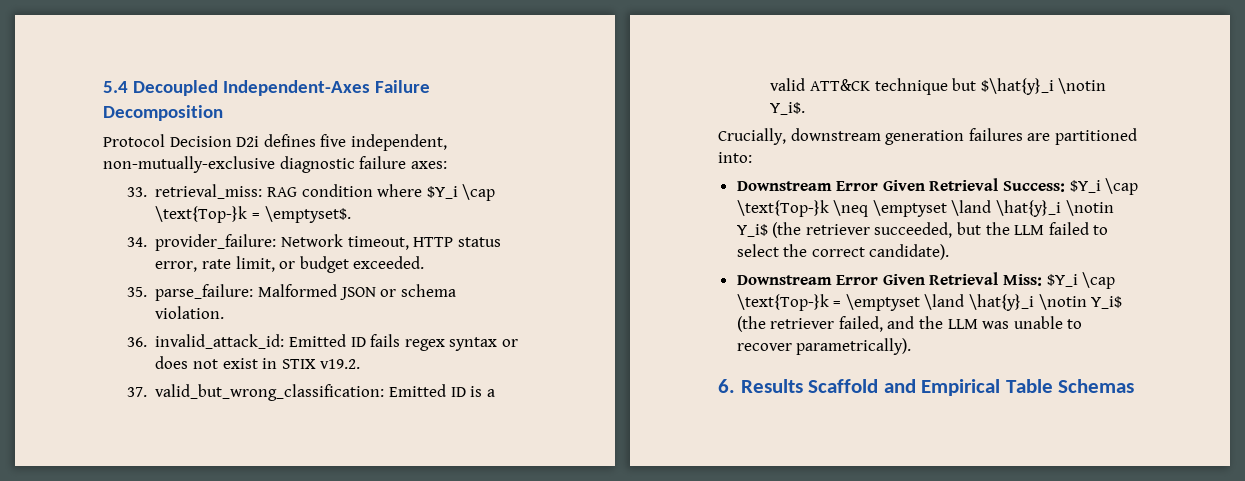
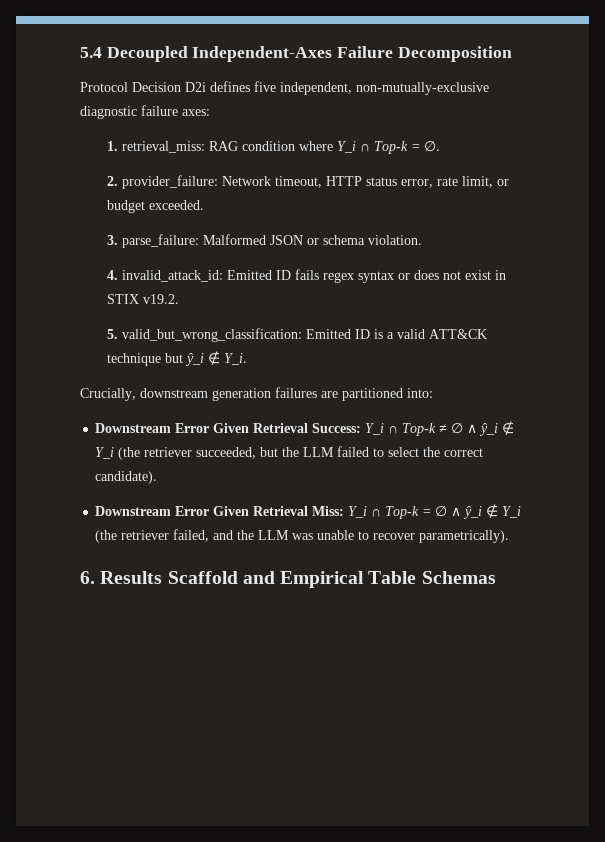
- 33. retrieval_miss: RAG condition where $Y_i \cap \text{Top-}k = \emptyset$.
- 34. provider_failure: Network timeout, HTTP status error, rate limit, or budget exceeded.
+ 1. retrieval_miss: RAG condition where Y_i ∩ Top-k = ∅.
+ 2. provider_failure: Network timeout, HTTP status error, rate limit, or budget exceeded.
- 35. parse_failure: Malformed JSON or schema violation.
+ 3. parse_failure: Malformed JSON or schema violation.
- 36. invalid_attack_id: Emitted ID fails regex syntax or does not exist in STIX v19.2.
+ 4. invalid_attack_id: Emitted ID fails regex syntax or does not exist in STIX v19.2.
- 37. valid_but_wrong_classification: Emitted ID is a valid ATT&CK technique but $\hat{y}_i \notin Y_i$.
+ 5. valid_but_wrong_classification: Emitted ID is a valid ATT&CK technique but ŷ_i ∉ Y_i.
- Downstream Error Given Retrieval Success: $Y_i \cap \text{Top-}k \neq \emptyset \land \hat{y}_i \notin Y_i$ (the retriever succeeded, but the LLM failed to select the correct candidate).
+ Downstream Error Given Retrieval Success: Y_i ∩ Top-k ≠ ∅ ∧ ŷ_i ∉ Y_i (the retriever succeeded, but the LLM failed to select the correct candidate).
- Downstream Error Given Retrieval Miss: $Y_i \cap \text{Top-}k = \emptyset \land \hat{y}_i \notin Y_i$ (the retriever failed, and the LLM was unable to recover parametrically).
+ Downstream Error Given Retrieval Miss: Y_i ∩ Top-k = ∅ ∧ ŷ_i ∉ Y_i (the retriever failed, and the LLM was unable to recover parametrically).

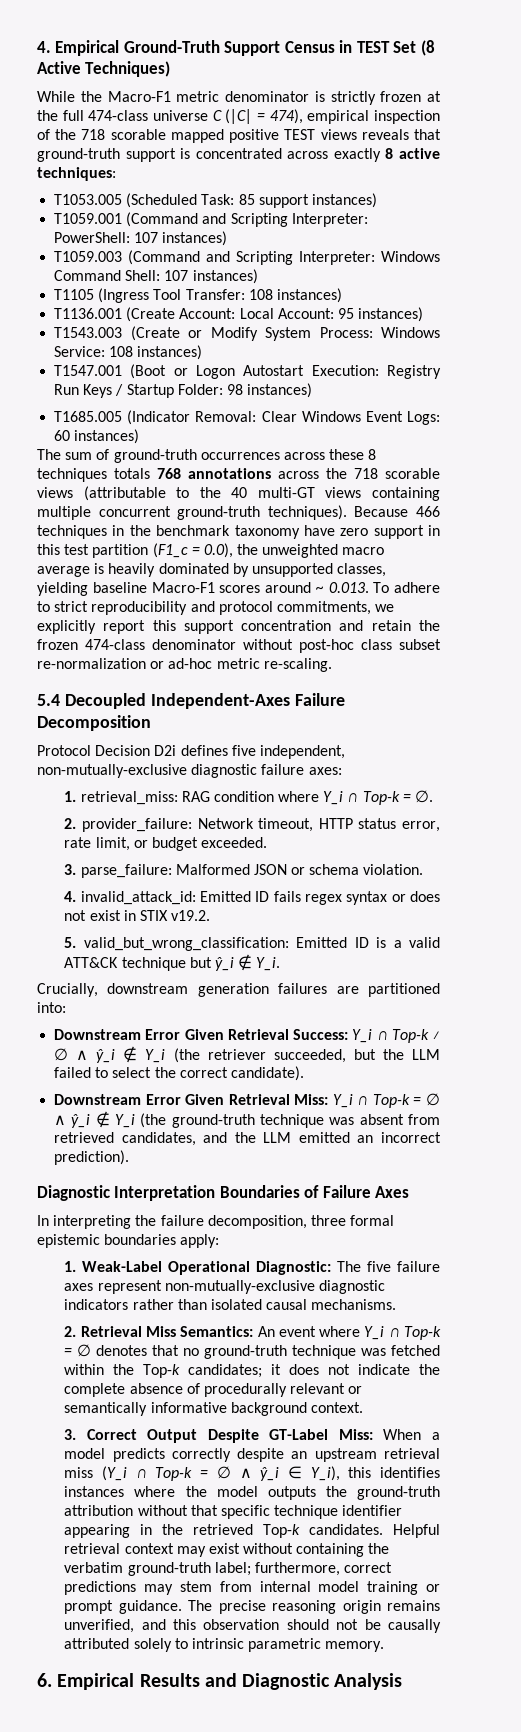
+ 4. Empirical Ground-Truth Support Census in TEST Set (8 Active Techniques)
+ While the Macro-F1 metric denominator is strictly frozen at the full 474-class universe C (|C| = 474), empirical inspection of the 718 scorable mapped positive TEST views reveals that ground-truth support is concentrated across exactly 8 active techniques:
+ T1053.005 (Scheduled Task: 85 support instances)
+ T1059.001 (Command and Scripting Interpreter: PowerShell: 107 instances)
+ T1059.003 (Command and Scripting Interpreter: Windows Command Shell: 107 instances)
+ T1105 (Ingress Tool Transfer: 108 instances)
+ T1136.001 (Create Account: Local Account: 95 instances)
+ T1543.003 (Create or Modify System Process: Windows Service: 108 instances)
+ T1547.001 (Boot or Logon Autostart Execution: Registry Run Keys / Startup Folder: 98 instances)
+ T1685.005 (Indicator Removal: Clear Windows Event Logs: 60 instances)
+ The sum of ground-truth occurrences across these 8 techniques totals 768 annotations across the 718 scorable views (attributable to the 40 multi-GT views containing multiple concurrent ground-truth techniques). Because 466 techniques in the benchmark taxonomy have zero support in this test partition (F1_c = 0.0), the unweighted macro average is heavily dominated by unsupported classes, yielding baseline Macro-F1 scores around ~ 0.013. To adhere to strict reproducibility and protocol commitments, we explicitly report this support concentration and retain the frozen 474-class denominator without post-hoc class subset re-normalization or ad-hoc metric re-scaling.
- Downstream Error Given Retrieval Miss: Y_i ∩ Top-k = ∅ ∧ ŷ_i ∉ Y_i (the retriever failed, and the LLM was unable to recover parametrically).
- 6. Results Scaffold and Empirical Table Schemas
+ Downstream Error Given Retrieval Miss: Y_i ∩ Top-k = ∅ ∧ ŷ_i ∉ Y_i (the ground-truth technique was absent from retrieved candidates, and the LLM emitted an incorrect prediction).
+ Diagnostic Interpretation Boundaries of Failure Axes
+ In interpreting the failure decomposition, three formal epistemic boundaries apply:
+ 1. Weak-Label Operational Diagnostic: The five failure axes represent non-mutually-exclusive diagnostic indicators rather than isolated causal mechanisms.
+ 2. Retrieval Miss Semantics: An event where Y_i ∩ Top-k = ∅ denotes that no ground-truth technique was fetched within the Top-k candidates; it does not indicate the complete absence of procedurally relevant or semantically informative background context.
+ 3. Correct Output Despite GT-Label Miss: When a model predicts correctly despite an upstream retrieval miss (Y_i ∩ Top-k = ∅ ∧ ŷ_i ∈ Y_i), this identifies instances where the model outputs the ground-truth attribution without that specific technique identifier appearing in the retrieved Top-k candidates. Helpful retrieval context may exist without containing the verbatim ground-truth label; furthermore, correct predictions may stem from internal model training or prompt guidance. The precise reasoning origin remains unverified, and this observation should not be causally attributed solely to intrinsic parametric memory.
+ 6. Empirical Results and Diagnostic Analysis

